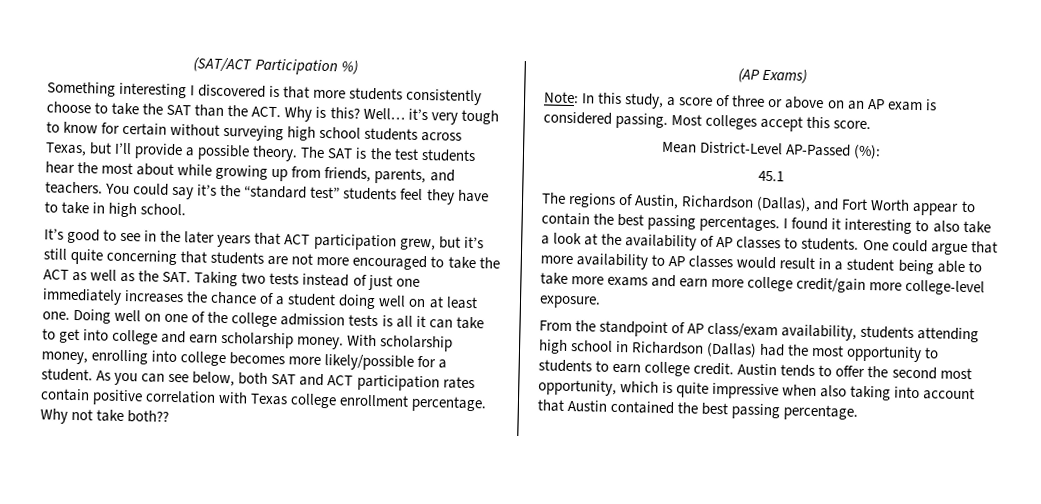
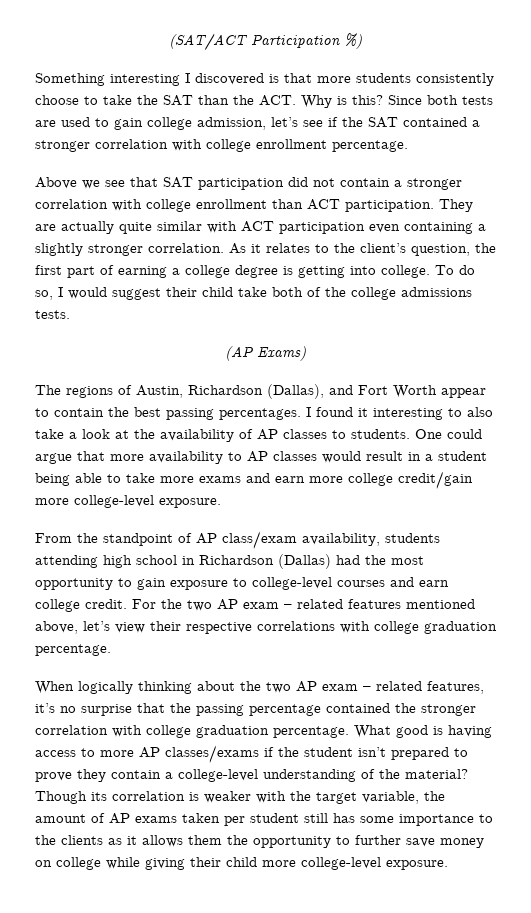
- Well… it’s very tough to know for certain without surveying high school students across Texas, but I’ll provide a possible theory. The SAT is the test students hear the most about while growing up from friends, parents, and teachers. You could say it’s the “standard test” students feel they have to take in high school.
- It’s good to see in the later years that ACT participation grew, but it’s still quite concerning that students are not more encouraged to take the ACT as well as the SAT. Taking two tests instead of just one immediately increases the chance of a student doing well on at least one. Doing well on one of the college admission tests is all it can take to get into college and earn scholarship money. With scholarship money, enrolling into college becomes more likely/possible for a student. As you can see below, both SAT and ACT participation rates contain positive correlation with Texas college enrollment percentage. Why not take both??
+ Since both tests are used to gain college admission, let’s see if the SAT contained a stronger correlation with college enrollment percentage.
+ Above we see that SAT participation did not contain a stronger correlation with college enrollment than ACT participation. They are actually quite similar with ACT participation even containing a slightly stronger correlation. As it relates to the client’s question, the first part of earning a college degree is getting into college. To do so, I would suggest their child take both of the college admissions tests.
  (AP Exams)
- Note: In this study, a score of three or above on an AP exam is considered passing. Most colleges accept this score.
- Mean District-Level AP-Passed (%):
- 45.1
- From the standpoint of AP class/exam availability, students attending high school in Richardson (Dallas) had the most opportunity to students to earn college credit. Austin tends to offer the second most opportunity, which is quite impressive when also taking into account that Austin contained the best passing percentage.
+ From the standpoint of AP class/exam availability, students attending high school in Richardson (Dallas) had the most opportunity to gain exposure to college-level courses and earn college credit. For the two AP exam – related features mentioned above, let’s view their respective correlations with college graduation percentage.
+ When logically thinking about the two AP exam – related features, it’s no surprise that the passing percentage contained the stronger correlation with college graduation percentage. What good is having access to more AP classes/exams if the student isn’t prepared to prove they contain a college-level understanding of the material? Though its correlation is weaker with the target variable, the amount of AP exams taken per student still has some importance to the clients as it allows them the opportunity to further save money on college while giving their child more college-level exposure.

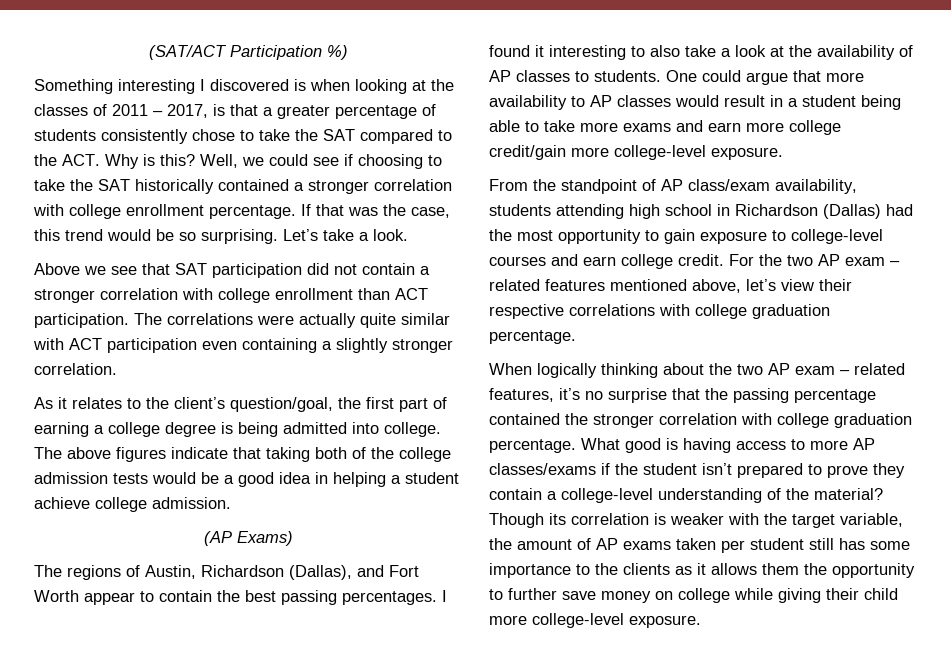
- Something interesting I discovered is that more students consistently choose to take the SAT than the ACT. Why is this?
+ Something interesting I discovered is when looking at the classes of 2011 – 2017, is that a greater percentage of students consistently chose to take the SAT compared to the ACT. Why is this?
- Since both tests are used to gain college admission, let’s see if the SAT contained a stronger correlation with college enrollment percentage.
+ Well, we could see if choosing to take the SAT historically contained a stronger correlation with college enrollment percentage. If that was the case, this trend would be so surprising. Let’s take a look.
- They are actually quite similar with ACT participation even containing a slightly stronger correlation. As it relates to the client’s question, the first part of earning a college degree is getting into college. To do so, I would suggest their child take both of the college admissions tests.
+ The correlations were actually quite similar with ACT participation even containing a slightly stronger correlation.
+ As it relates to the client’s question/goal, the first part of earning a college degree is being admitted into college. The above figures indicate that taking both of the college admission tests would be a good idea in helping a student achieve college admission.

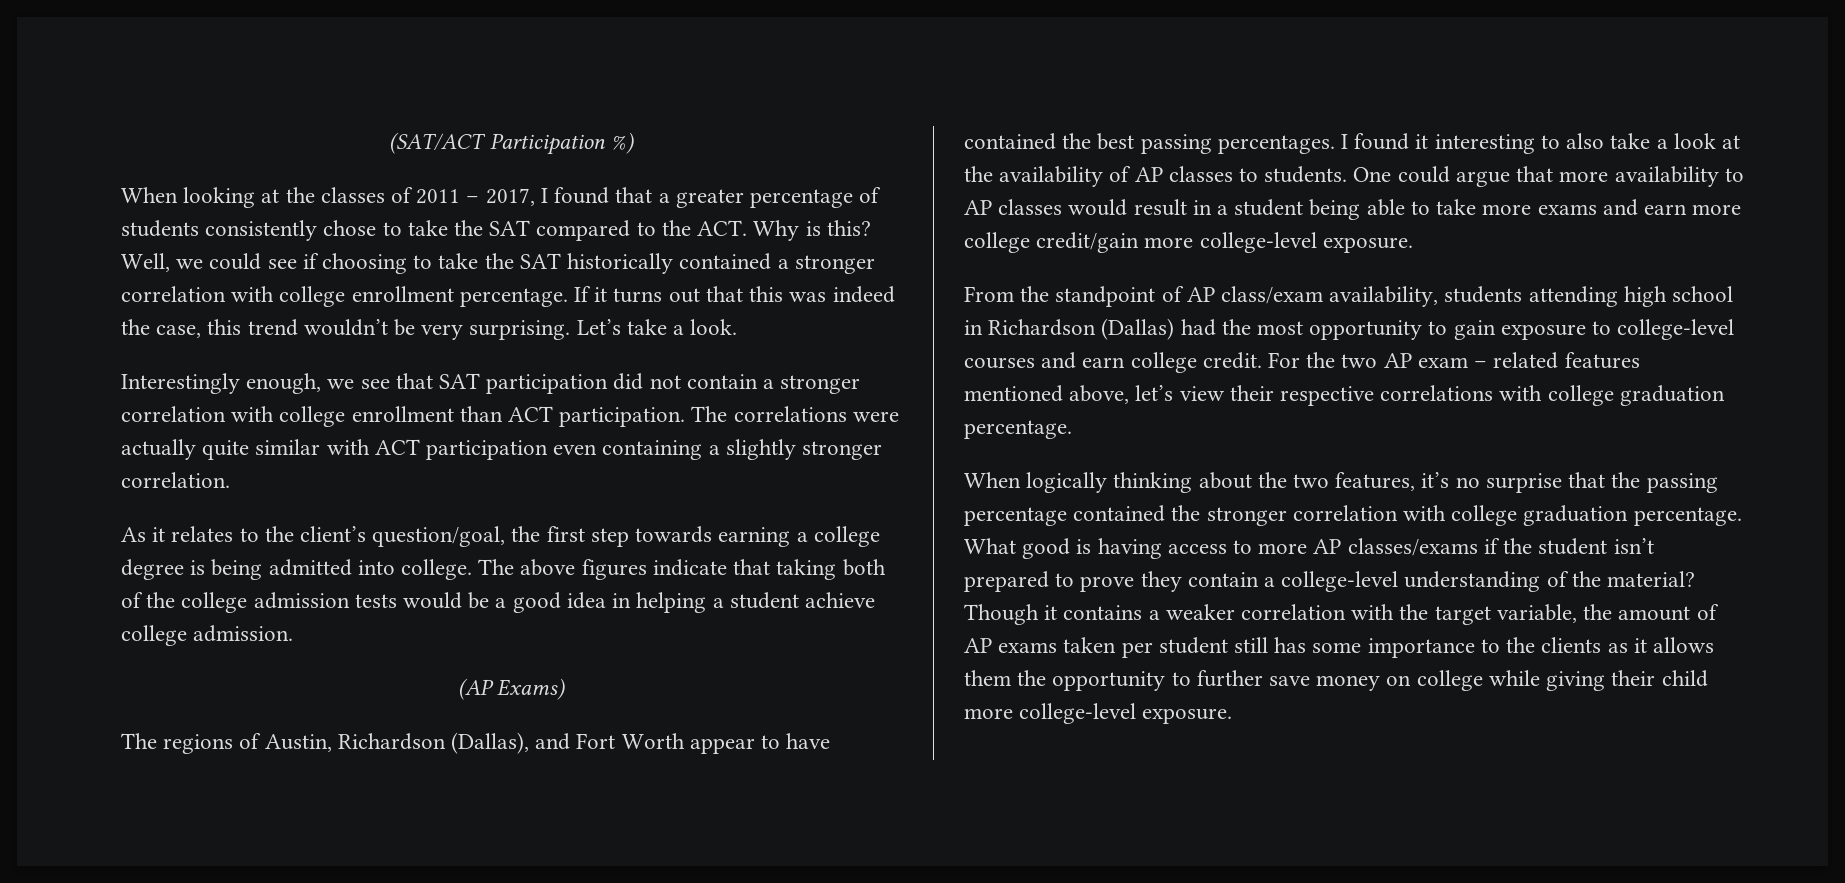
- Something interesting I discovered is when looking at the classes of 2011 – 2017, is that a greater percentage of students consistently chose to take the SAT compared to the ACT. Why is this?
+ When looking at the classes of 2011 – 2017, I found that a greater percentage of students consistently chose to take the SAT compared to the ACT. Why is this?
- If that was the case, this trend would be so surprising.
+ If it turns out that this was indeed the case, this trend wouldn’t be very surprising.
- Above we see that SAT participation did not contain a stronger correlation with college enrollment than ACT participation.
+ Interestingly enough, we see that SAT participation did not contain a stronger correlation with college enrollment than ACT participation.
- As it relates to the client’s question/goal, the first part of earning a college degree is being admitted into college.
+ As it relates to the client’s question/goal, the first step towards earning a college degree is being admitted into college.
- The regions of Austin, Richardson (Dallas), and Fort Worth appear to contain the best passing percentages.
+ The regions of Austin, Richardson (Dallas), and Fort Worth appear to have contained the best passing percentages.
- When logically thinking about the two AP exam – related features, it’s no surprise that the passing percentage contained the stronger correlation with college graduation percentage.
+ When logically thinking about the two features, it’s no surprise that the passing percentage contained the stronger correlation with college graduation percentage.
- Though its correlation is weaker with the target variable, the amount of AP exams taken per student still has some importance to the clients as it allows them the opportunity to further save money on college while giving their child more college-level exposure.
+ Though it contains a weaker correlation with the target variable, the amount of AP exams taken per student still has some importance to the clients as it allows them the opportunity to further save money on college while giving their child more college-level exposure.

